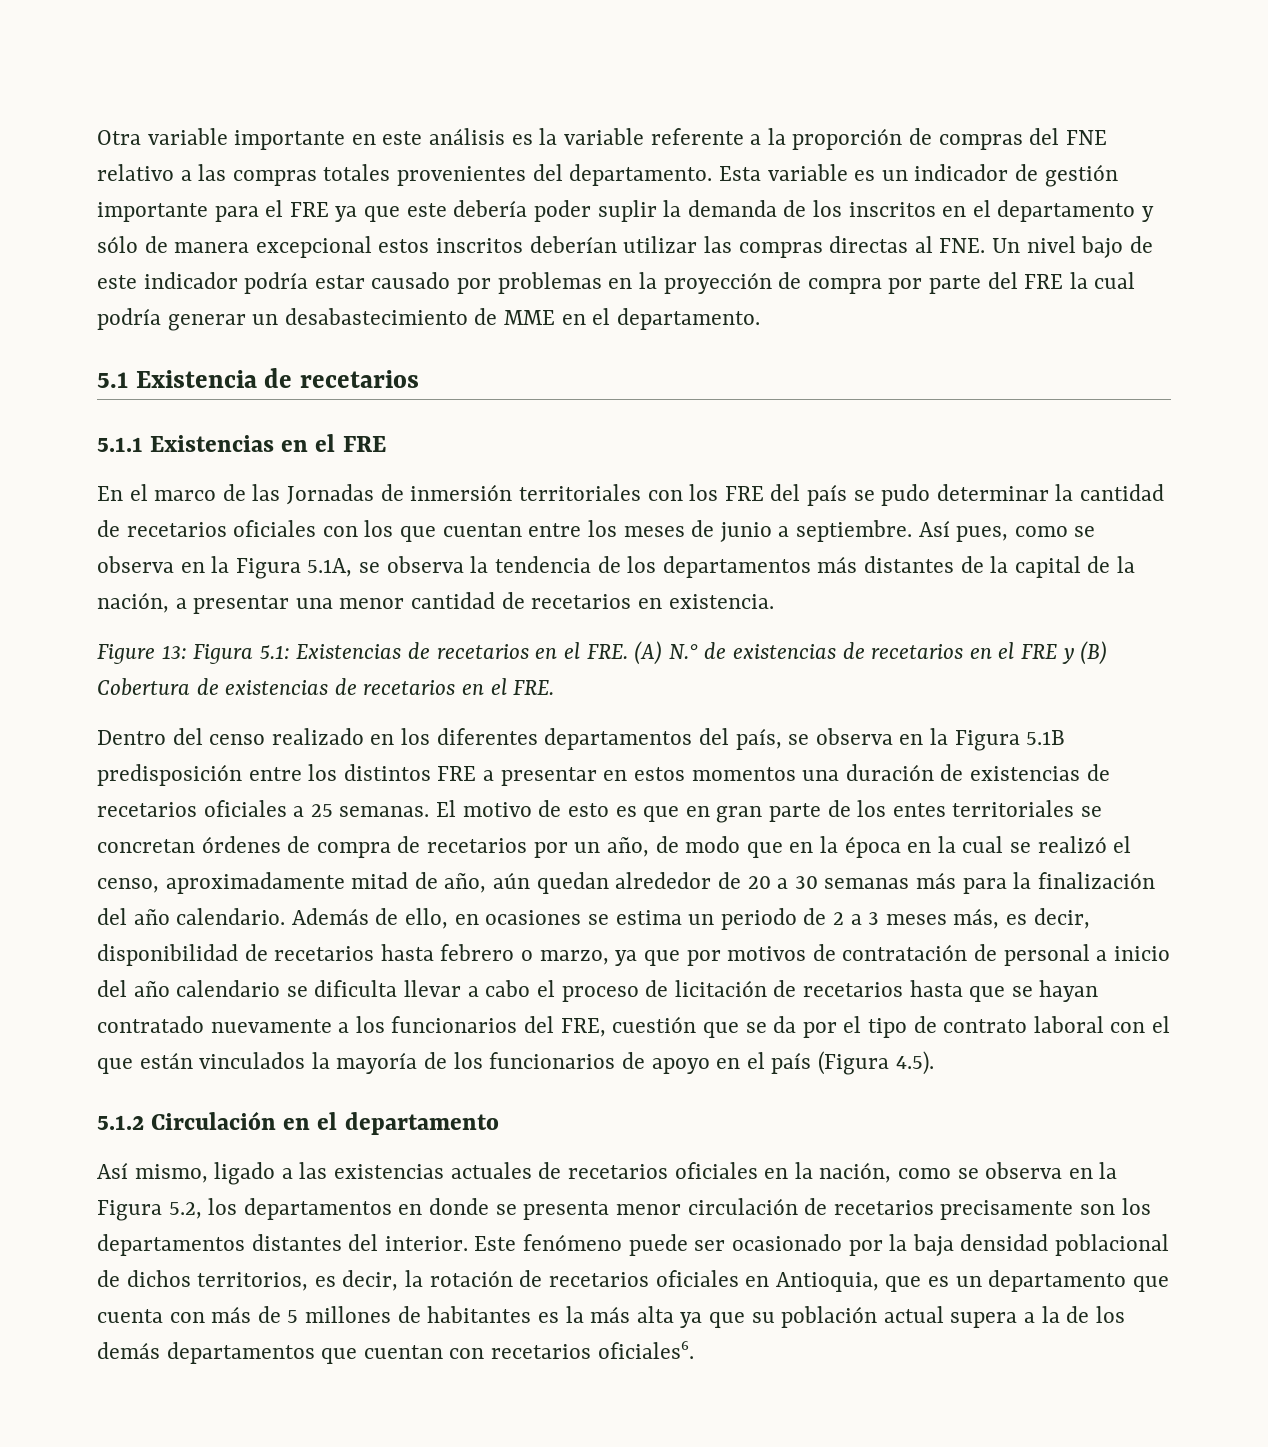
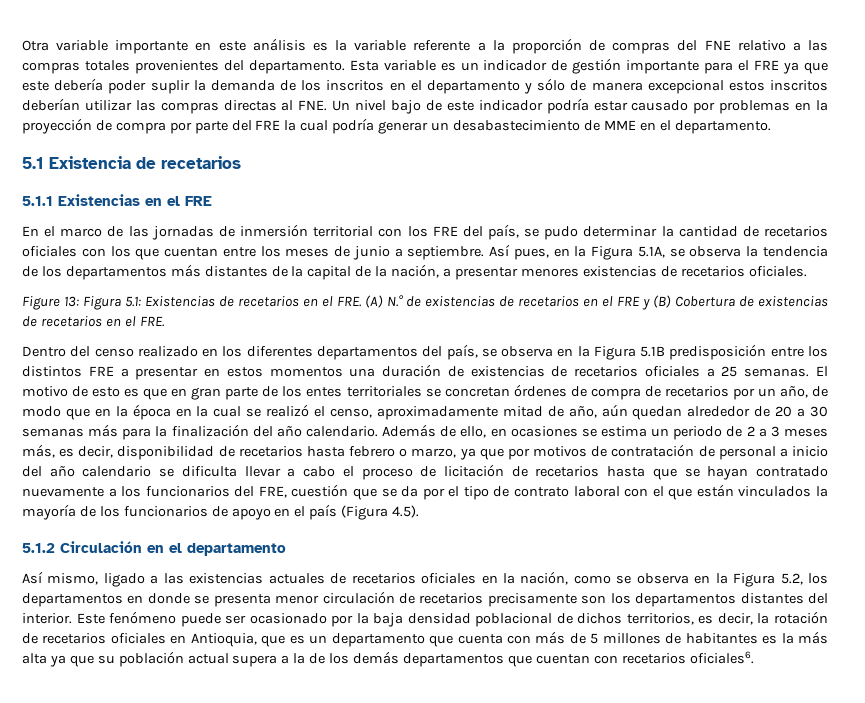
- En el marco de las Jornadas de inmersión territoriales con los FRE del país se pudo determinar la cantidad de recetarios oficiales con los que cuentan entre los meses de junio a septiembre.
+ En el marco de las jornadas de inmersión territorial con los FRE del país, se pudo determinar la cantidad de recetarios oficiales con los que cuentan entre los meses de junio a septiembre.
- Así pues, como se observa en la Figura 5.1A, se observa la tendencia de los departamentos más distantes de la capital de la nación, a presentar una menor cantidad de recetarios en existencia.
+ Así pues, en la Figura 5.1A, se observa la tendencia de los departamentos más distantes de la capital de la nación, a presentar menores existencias de recetarios oficiales.

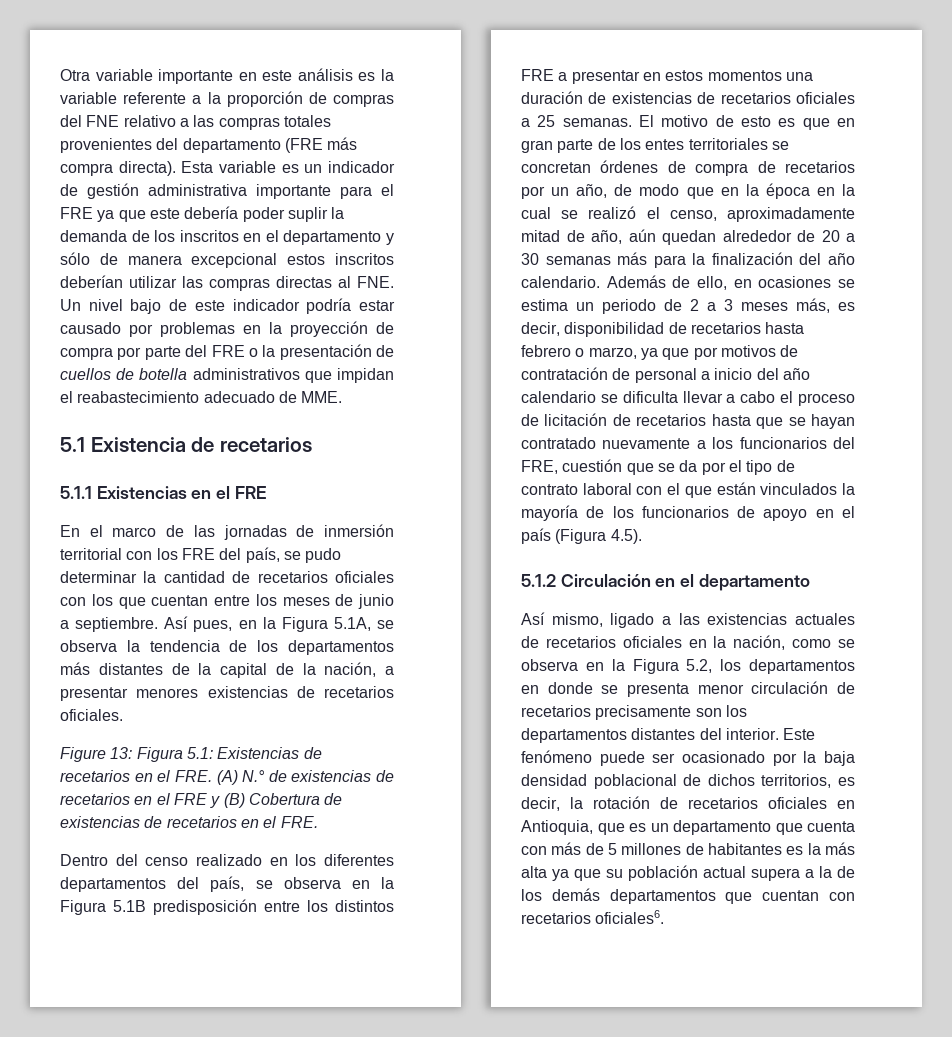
- Otra variable importante en este análisis es la variable referente a la proporción de compras del FNE relativo a las compras totales provenientes del departamento.
+ Otra variable importante en este análisis es la variable referente a la proporción de compras del FNE relativo a las compras totales provenientes del departamento (FRE más compra directa).
- Esta variable es un indicador de gestión importante para el FRE ya que este debería poder suplir la demanda de los inscritos en el departamento y sólo de manera excepcional estos inscritos deberían utilizar las compras directas al FNE. Un nivel bajo de este indicador podría estar causado por problemas en la proyección de compra por parte del FRE la cual podría generar un desabastecimiento de MME en el departamento.
+ Esta variable es un indicador de gestión administrativa importante para el FRE ya que este debería poder suplir la demanda de los inscritos en el departamento y sólo de manera excepcional estos inscritos deberían utilizar las compras directas al FNE. Un nivel bajo de este indicador podría estar causado por problemas en la proyección de compra por parte del FRE o la presentación de cuellos de botella administrativos que impidan el reabastecimiento adecuado de MME.

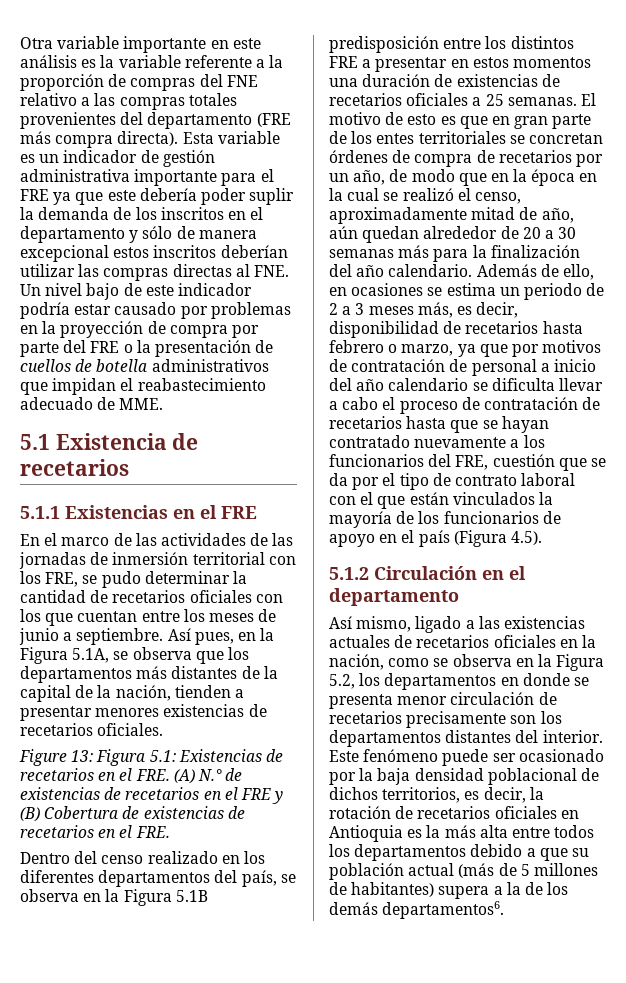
- En el marco de las jornadas de inmersión territorial con los FRE del país, se pudo determinar la cantidad de recetarios oficiales con los que cuentan entre los meses de junio a septiembre.
+ En el marco de las actividades de las jornadas de inmersión territorial con los FRE, se pudo determinar la cantidad de recetarios oficiales con los que cuentan entre los meses de junio a septiembre.
- Así pues, en la Figura 5.1A, se observa la tendencia de los departamentos más distantes de la capital de la nación, a presentar menores existencias de recetarios oficiales.
+ Así pues, en la Figura 5.1A, se observa que los departamentos más distantes de la capital de la nación, tienden a presentar menores existencias de recetarios oficiales.
- Además de ello, en ocasiones se estima un periodo de 2 a 3 meses más, es decir, disponibilidad de recetarios hasta febrero o marzo, ya que por motivos de contratación de personal a inicio del año calendario se dificulta llevar a cabo el proceso de licitación de recetarios hasta que se hayan contratado nuevamente a los funcionarios del FRE, cuestión que se da por el tipo de contrato laboral con el que están vinculados la mayoría de los funcionarios de apoyo en el país (Figura 4.5).
+ Además de ello, en ocasiones se estima un periodo de 2 a 3 meses más, es decir, disponibilidad de recetarios hasta febrero o marzo, ya que por motivos de contratación de personal a inicio del año calendario se dificulta llevar a cabo el proceso de contratación de recetarios hasta que se hayan contratado nuevamente a los funcionarios del FRE, cuestión que se da por el tipo de contrato laboral con el que están vinculados la mayoría de los funcionarios de apoyo en el país (Figura 4.5).
- Este fenómeno puede ser ocasionado por la baja densidad poblacional de dichos territorios, es decir, la rotación de recetarios oficiales en Antioquia, que es un departamento que cuenta con más de 5 millones de habitantes es la más alta ya que su población actual supera a la de los demás departamentos que cuentan con recetarios oficiales6.
+ Este fenómeno puede ser ocasionado por la baja densidad poblacional de dichos territorios, es decir, la rotación de recetarios oficiales en Antioquia es la más alta entre todos los departamentos debido a que su población actual (más de 5 millones de habitantes) supera a la de los demás departamentos6.

